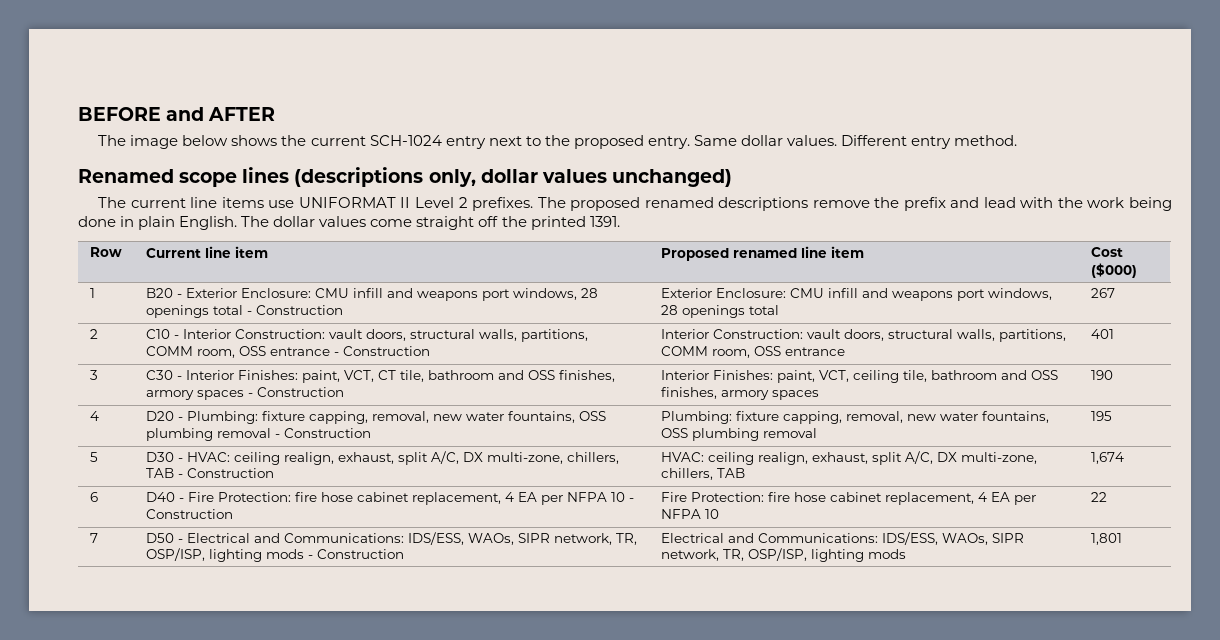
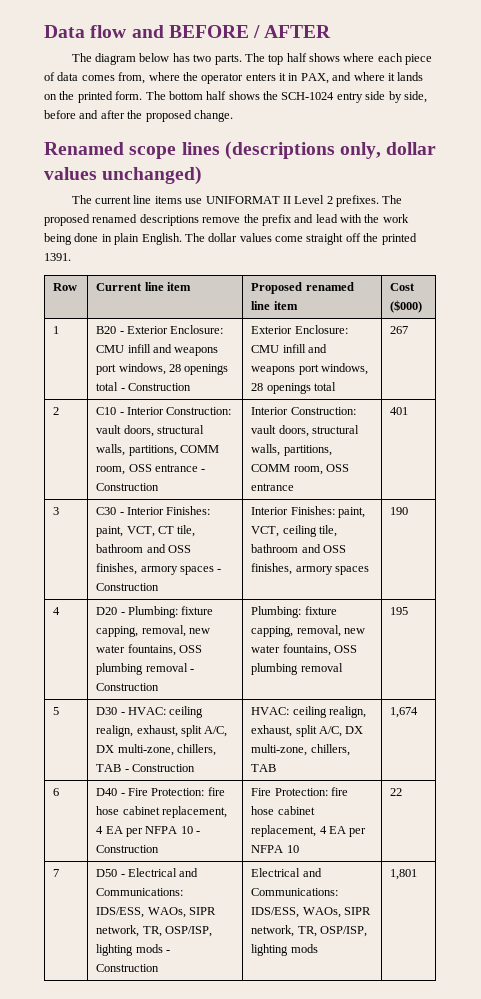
- BEFORE and AFTER
- The image below shows the current SCH-1024 entry next to the proposed entry. Same dollar values. Different entry method.
+ Data flow and BEFORE / AFTER
+ The diagram below has two parts. The top half shows where each piece of data comes from, where the operator enters it in PAX, and where it lands on the printed form. The bottom half shows the SCH-1024 entry side by side, before and after the proposed change.

